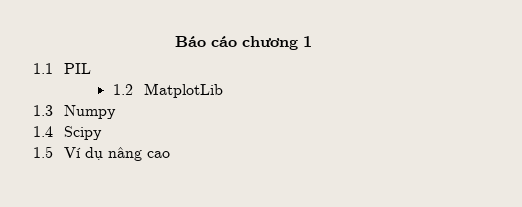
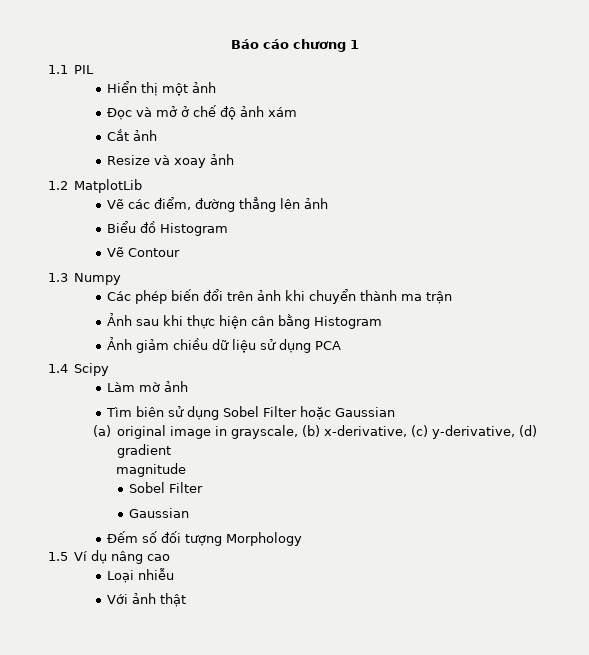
+ Hiển thị một ảnh
+ Đọc và mở ở chế độ ảnh xám
+ Cắt ảnh
+ Resize và xoay ảnh
  1.2 MatplotLib
+ Vẽ các điểm, đường thẳng lên ảnh
+ Biểu đồ Histogram
+ Vẽ Contour
  1.3 Numpy
+ Các phép biến đổi trên ảnh khi chuyển thành ma trận
+ Ảnh sau khi thực hiện cân bằng Histogram
+ Ảnh giảm chiều dữ liệu sử dụng PCA
  1.4 Scipy
+ Làm mờ ảnh
+ Tìm biên sử dụng Sobel Filter hoặc Gaussian
+ (a) original image in grayscale, (b) x-derivative, (c) y-derivative, (d) gradient
+ magnitude
+ Sobel Filter
+ Gaussian
+ Đếm số đối tượng Morphology
+ Loại nhiễu
+ Với ảnh thật

